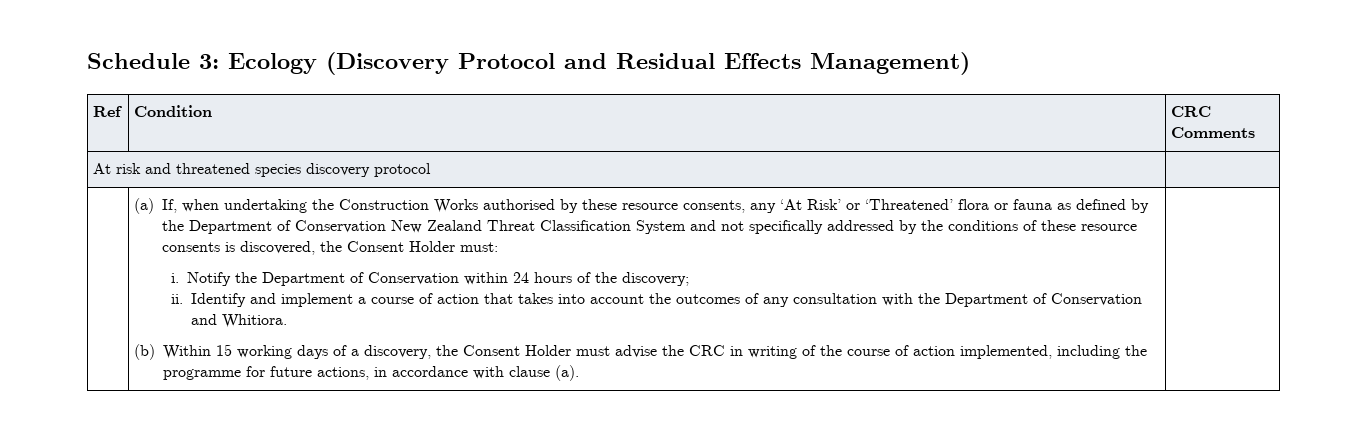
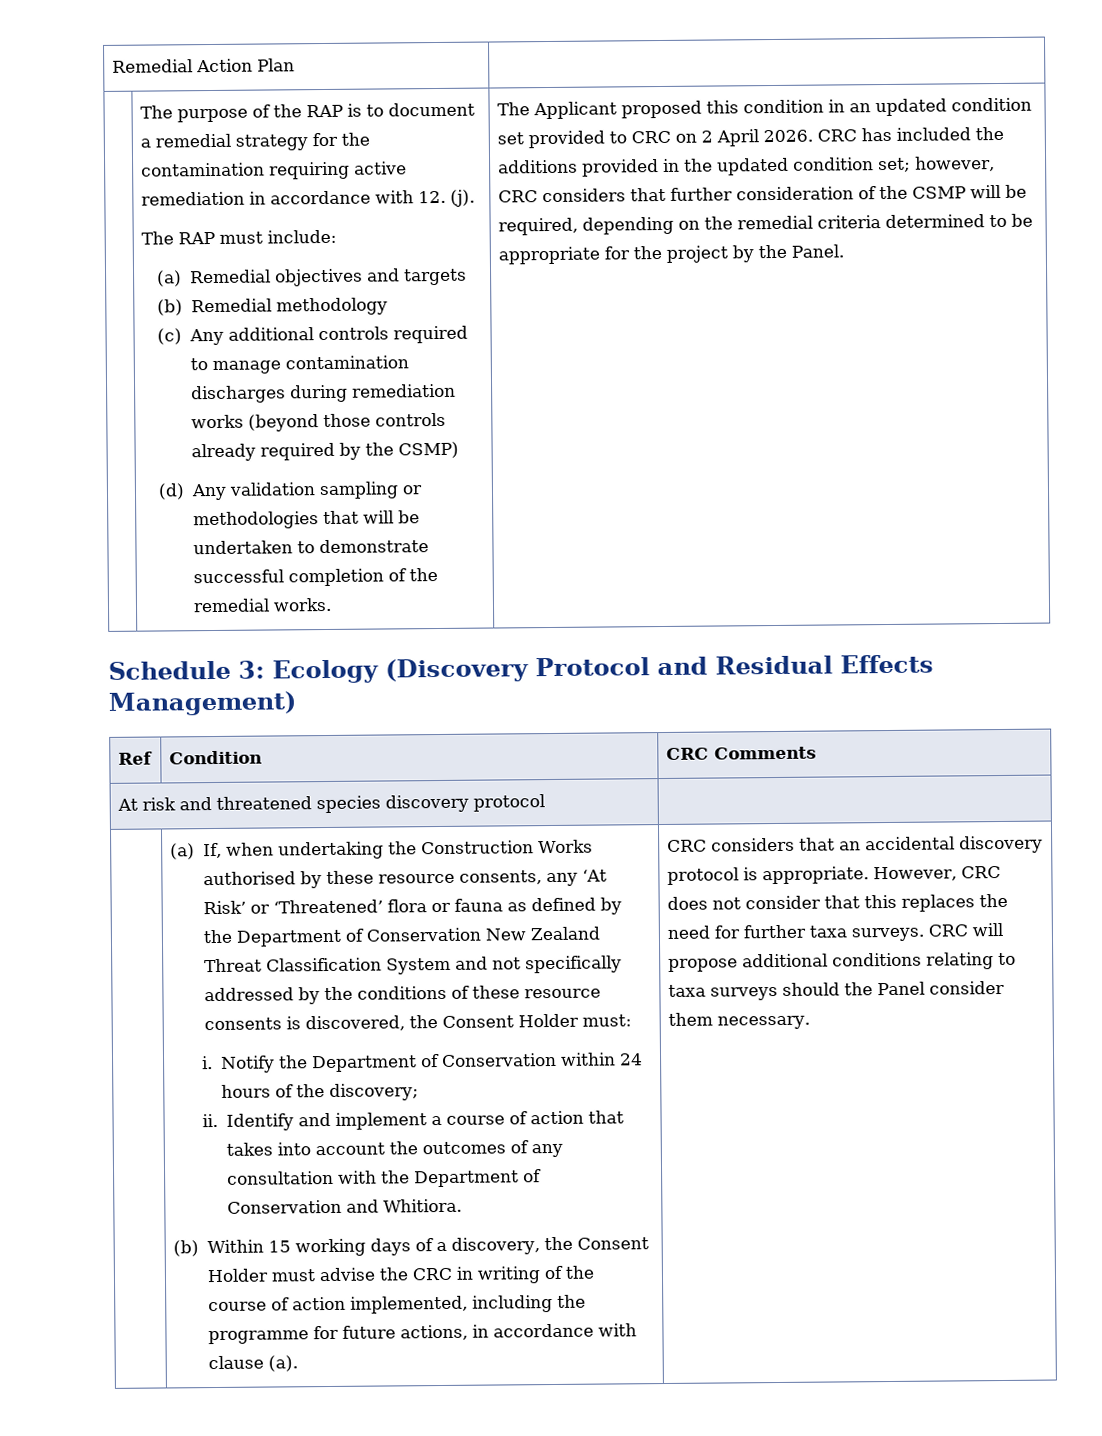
+ Remedial Action Plan |
+ | The purpose of the RAP is to document a remedial strategy for the contamination requiring active remediation in accordance with 12. (j).
+ The RAP must include:
+ (a) Remedial objectives and targets
+ (b) Remedial methodology
+ (c) Any additional controls required to manage contamination discharges during remediation works (beyond those controls already required by the CSMP)
+ (d) Any validation sampling or methodologies that will be undertaken to demonstrate successful completion of the remedial works. | The Applicant proposed this condition in an updated condition set provided to CRC on 2 April 2026. CRC has included the additions provided in the updated condition set; however, CRC considers that further consideration of the CSMP will be required, depending on the remedial criteria determined to be appropriate for the project by the Panel.
+ CRC considers that an accidental discovery protocol is appropriate. However, CRC does not consider that this replaces the need for further taxa surveys. CRC will propose additional conditions relating to taxa surveys should the Panel consider them necessary.

